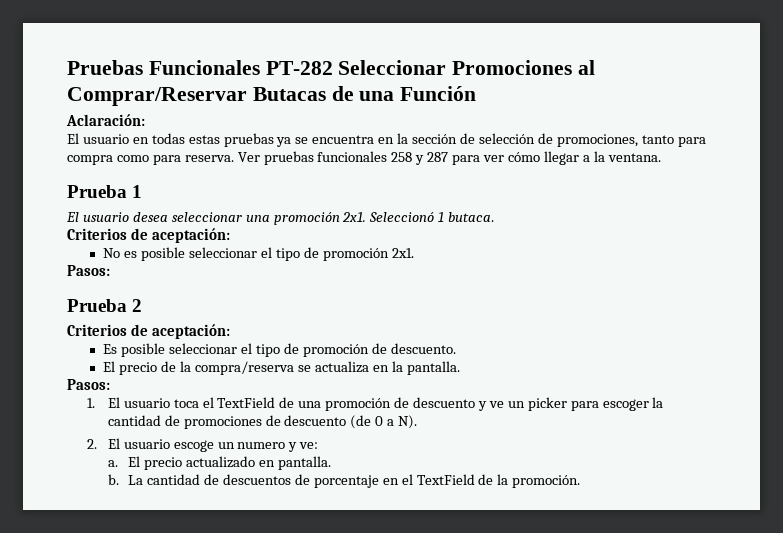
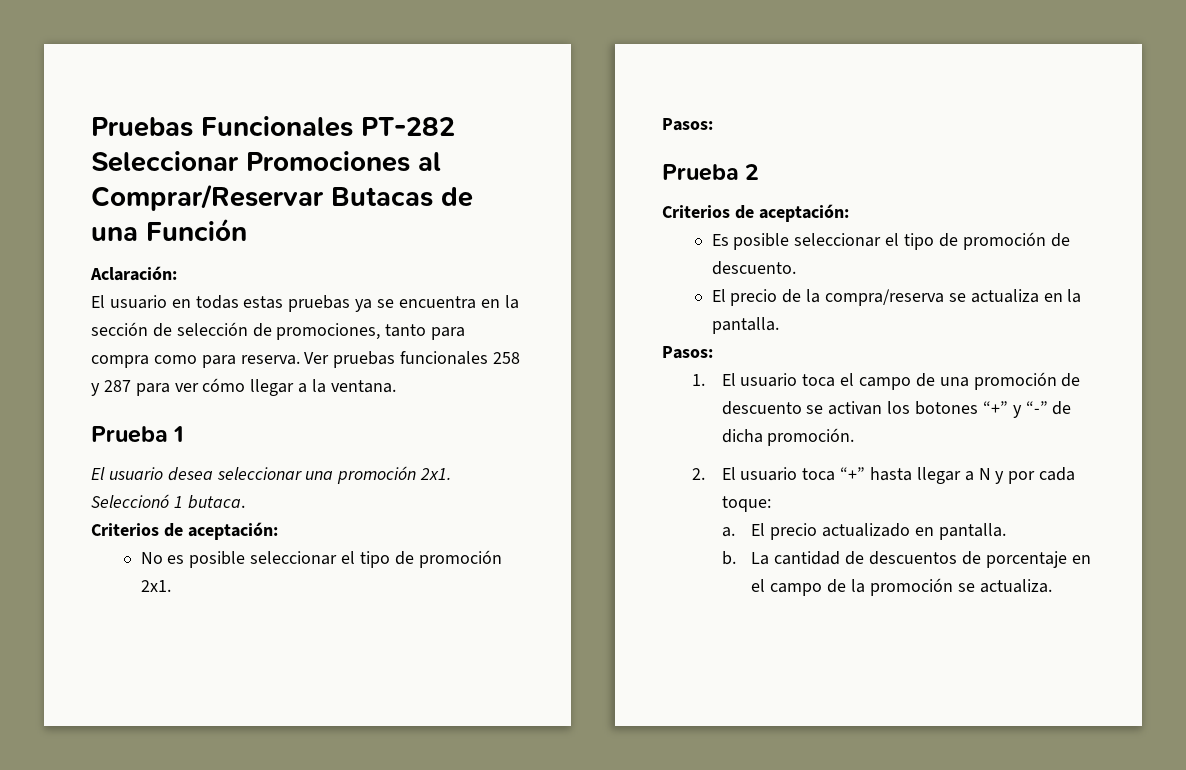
- 1. El usuario toca el TextField de una promoción de descuento y ve un picker para escoger la cantidad de promociones de descuento (de 0 a N).
- 2. El usuario escoge un numero y ve:
+ 1. El usuario toca el campo de una promoción de descuento se activan los botones “+” y “-” de dicha promoción.
+ 2. El usuario toca “+” hasta llegar a N y por cada toque:
- La cantidad de descuentos de porcentaje en el TextField de la promoción.
+ La cantidad de descuentos de porcentaje en el campo de la promoción se actualiza.

